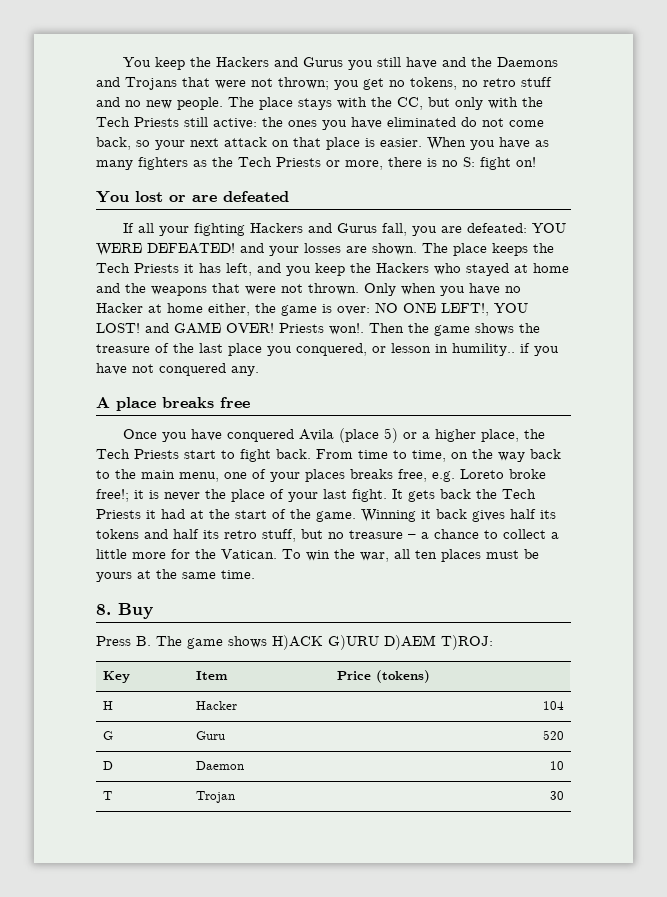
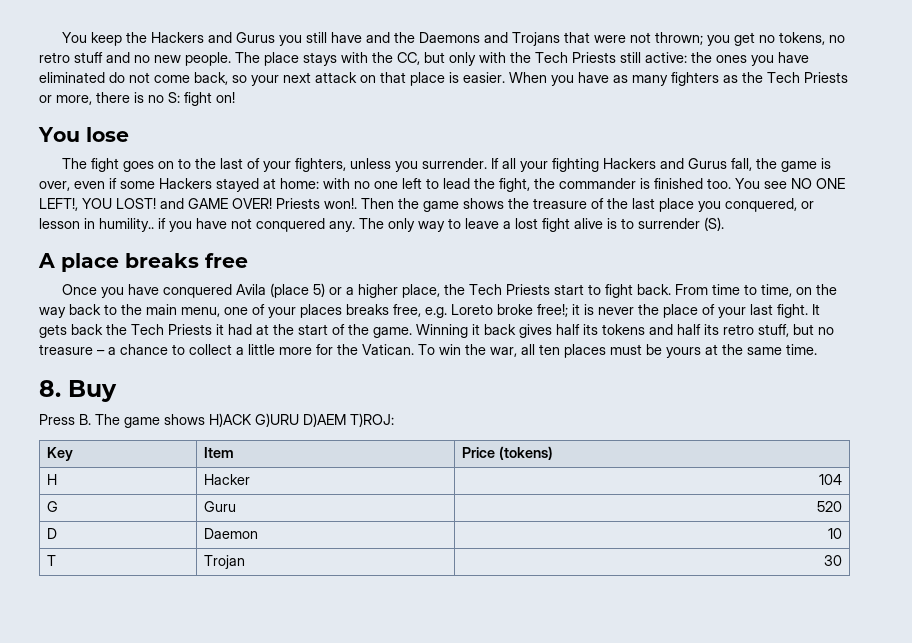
- You lost or are defeated
- If all your fighting Hackers and Gurus fall, you are defeated: YOU WERE DEFEATED! and your losses are shown. The place keeps the Tech Priests it has left, and you keep the Hackers who stayed at home and the weapons that were not thrown. Only when you have no Hacker at home either, the game is over: NO ONE LEFT!, YOU LOST! and GAME OVER!
+ You lose
+ The fight goes on to the last of your fighters, unless you surrender. If all your fighting Hackers and Gurus fall, the game is over, even if some Hackers stayed at home: with no one left to lead the fight, the commander is finished too. You see NO ONE LEFT!, YOU LOST! and GAME OVER!
+ The only way to leave a lost fight alive is to surrender (S).

